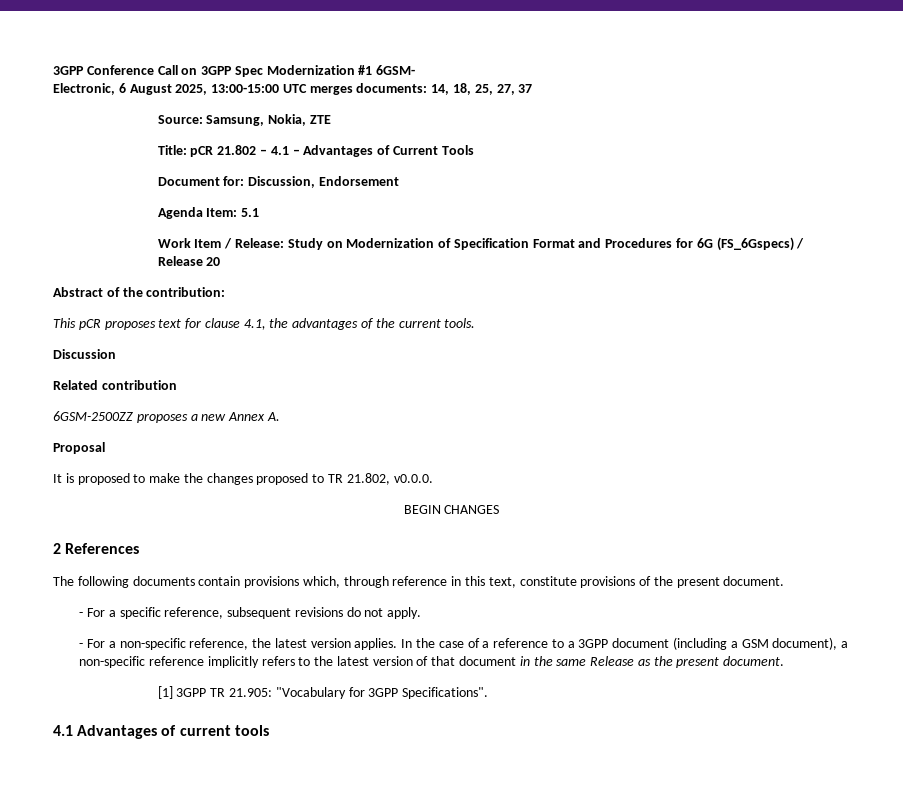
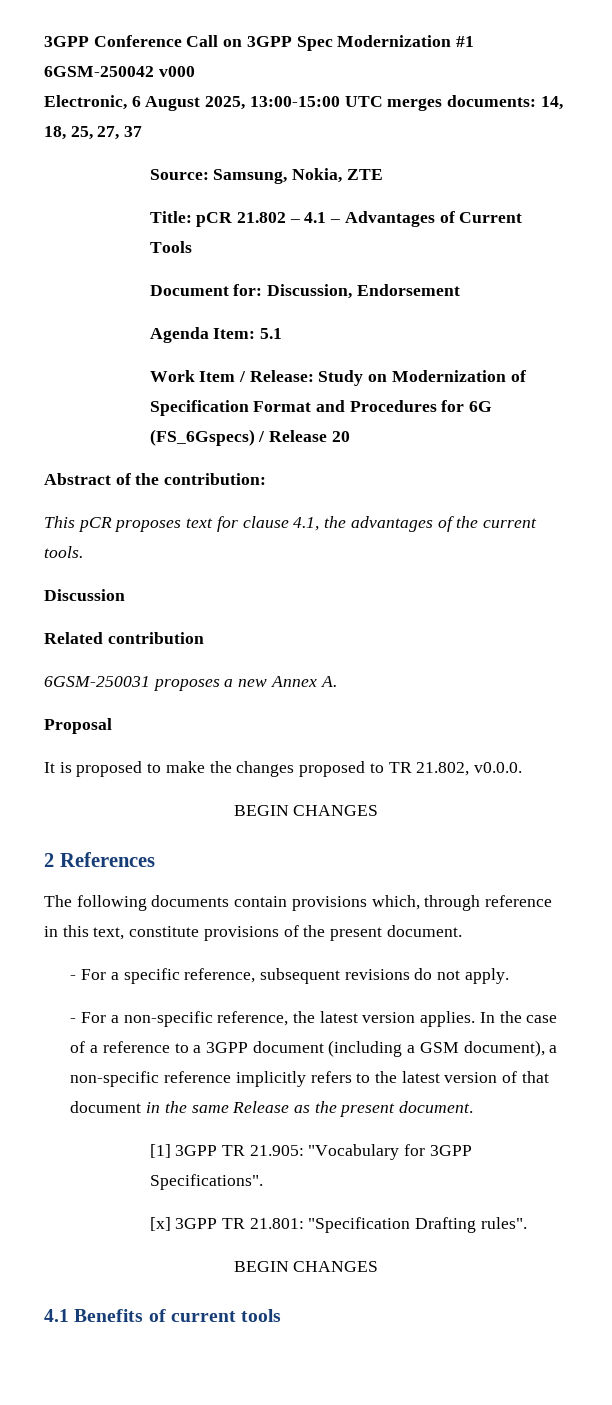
- 3GPP Conference Call on 3GPP Spec Modernization #1 6GSM-
+ 3GPP Conference Call on 3GPP Spec Modernization #1 6GSM-250042 v000
- 6GSM-2500ZZ proposes a new Annex A.
+ 6GSM-250031 proposes a new Annex A.
- 4.1 Advantages of current tools
+ [x] 3GPP TR 21.801: "Specification Drafting rules".
+ BEGIN CHANGES
+ 4.1 Benefits of current tools

